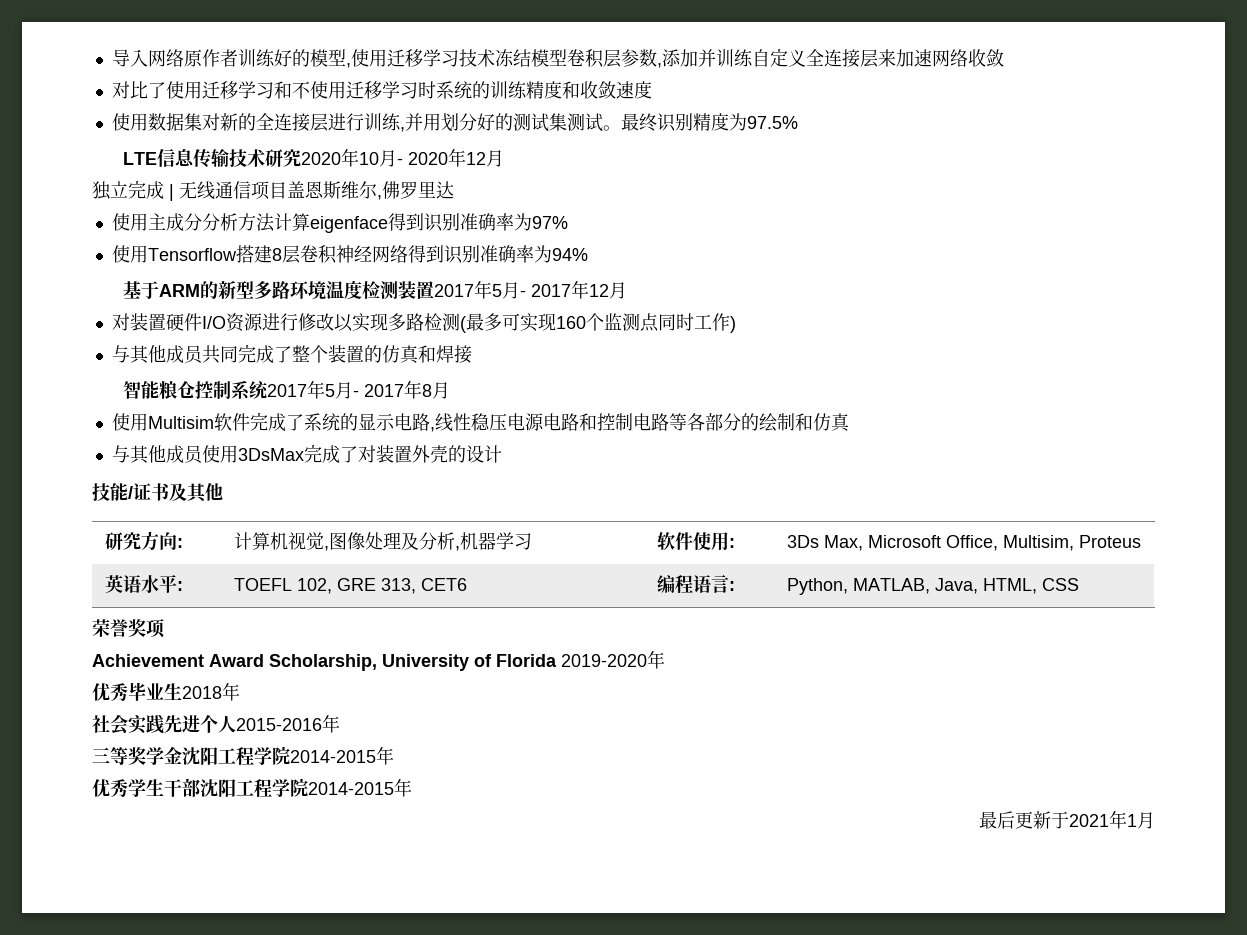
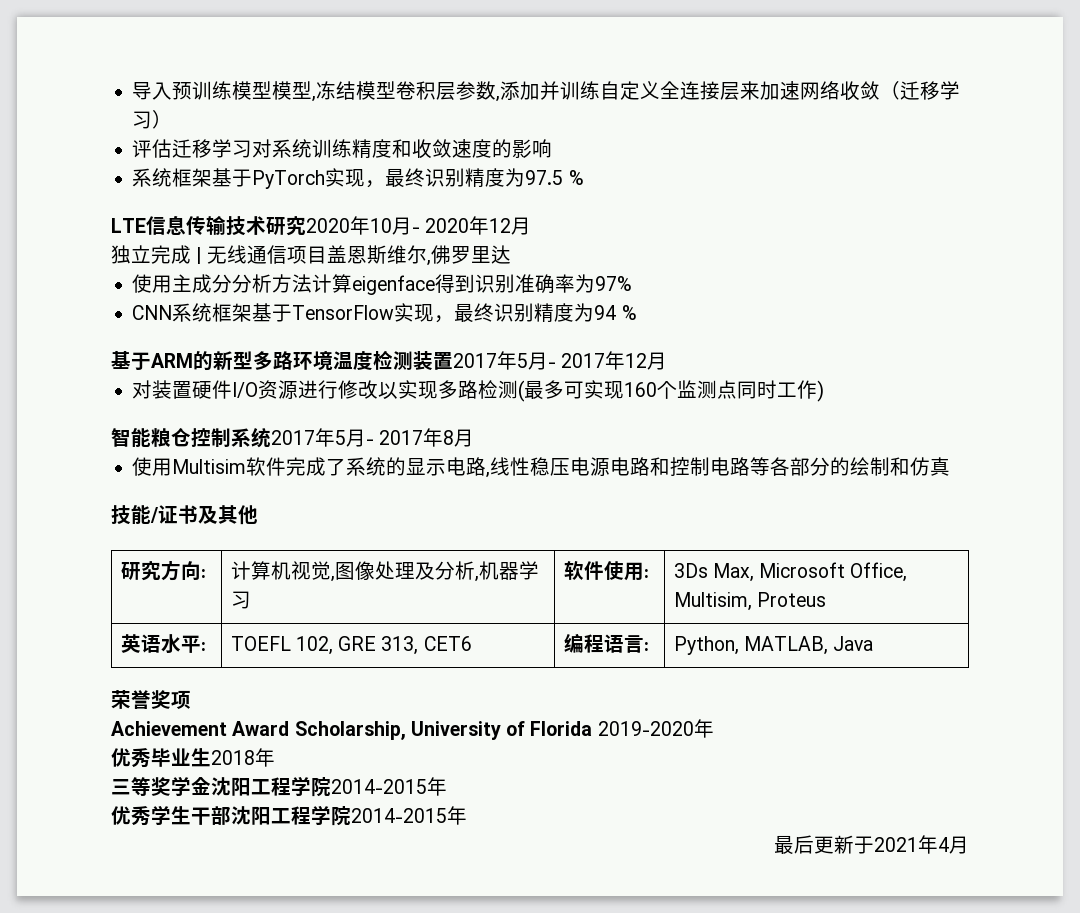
- 导入网络原作者训练好的模型,使用迁移学习技术冻结模型卷积层参数,添加并训练自定义全连接层来加速网络收敛
- 对比了使用迁移学习和不使用迁移学习时系统的训练精度和收敛速度
- 使用数据集对新的全连接层进行训练,并用划分好的测试集测试。最终识别精度为97.5%
+ 导入预训练模型模型,冻结模型卷积层参数,添加并训练自定义全连接层来加速网络收敛（迁移学习）
+ 评估迁移学习对系统训练精度和收敛速度的影响
+ 系统框架基于PyTorch实现，最终识别精度为97.5 %
- 使用Tensorflow搭建8层卷积神经网络得到识别准确率为94%
+ CNN系统框架基于TensorFlow实现，最终识别精度为94 %
- 与其他成员共同完成了整个装置的仿真和焊接
- 与其他成员使用3DsMax完成了对装置外壳的设计
- 英语水平: | TOEFL 102, GRE 313, CET6 | 编程语言: | Python, MATLAB, Java, HTML, CSS
+ 英语水平: | TOEFL 102, GRE 313, CET6 | 编程语言: | Python, MATLAB, Java
- 社会实践先进个人2015-2016年
- 最后更新于2021年1月
+ 最后更新于2021年4月

